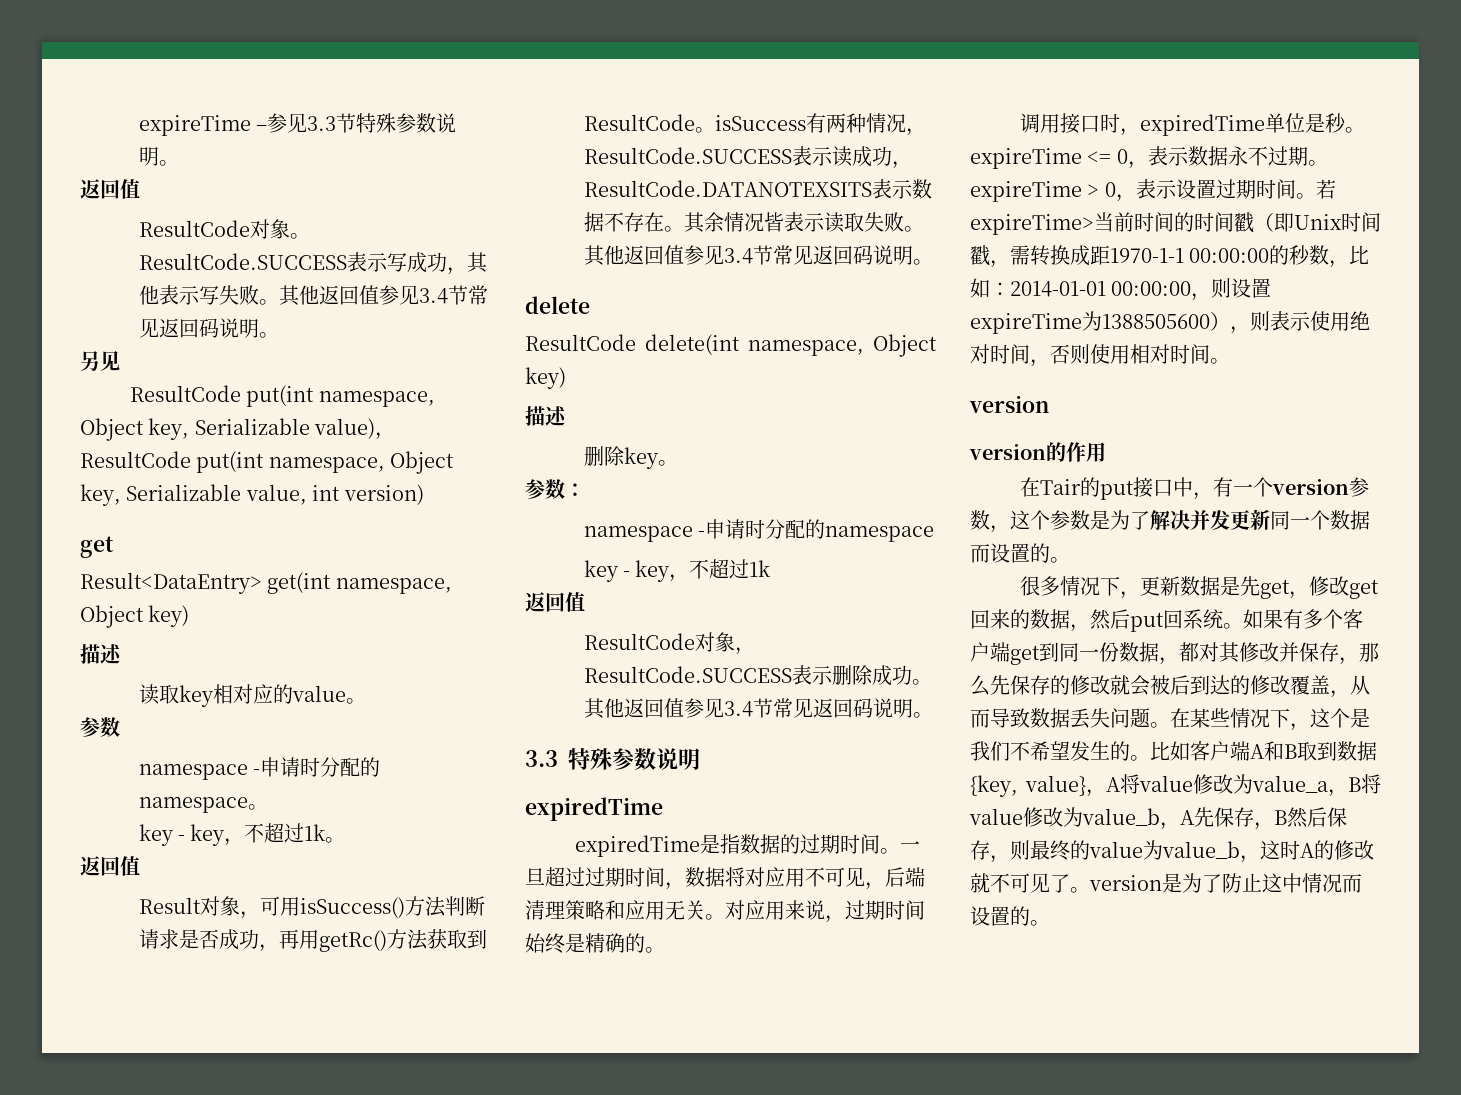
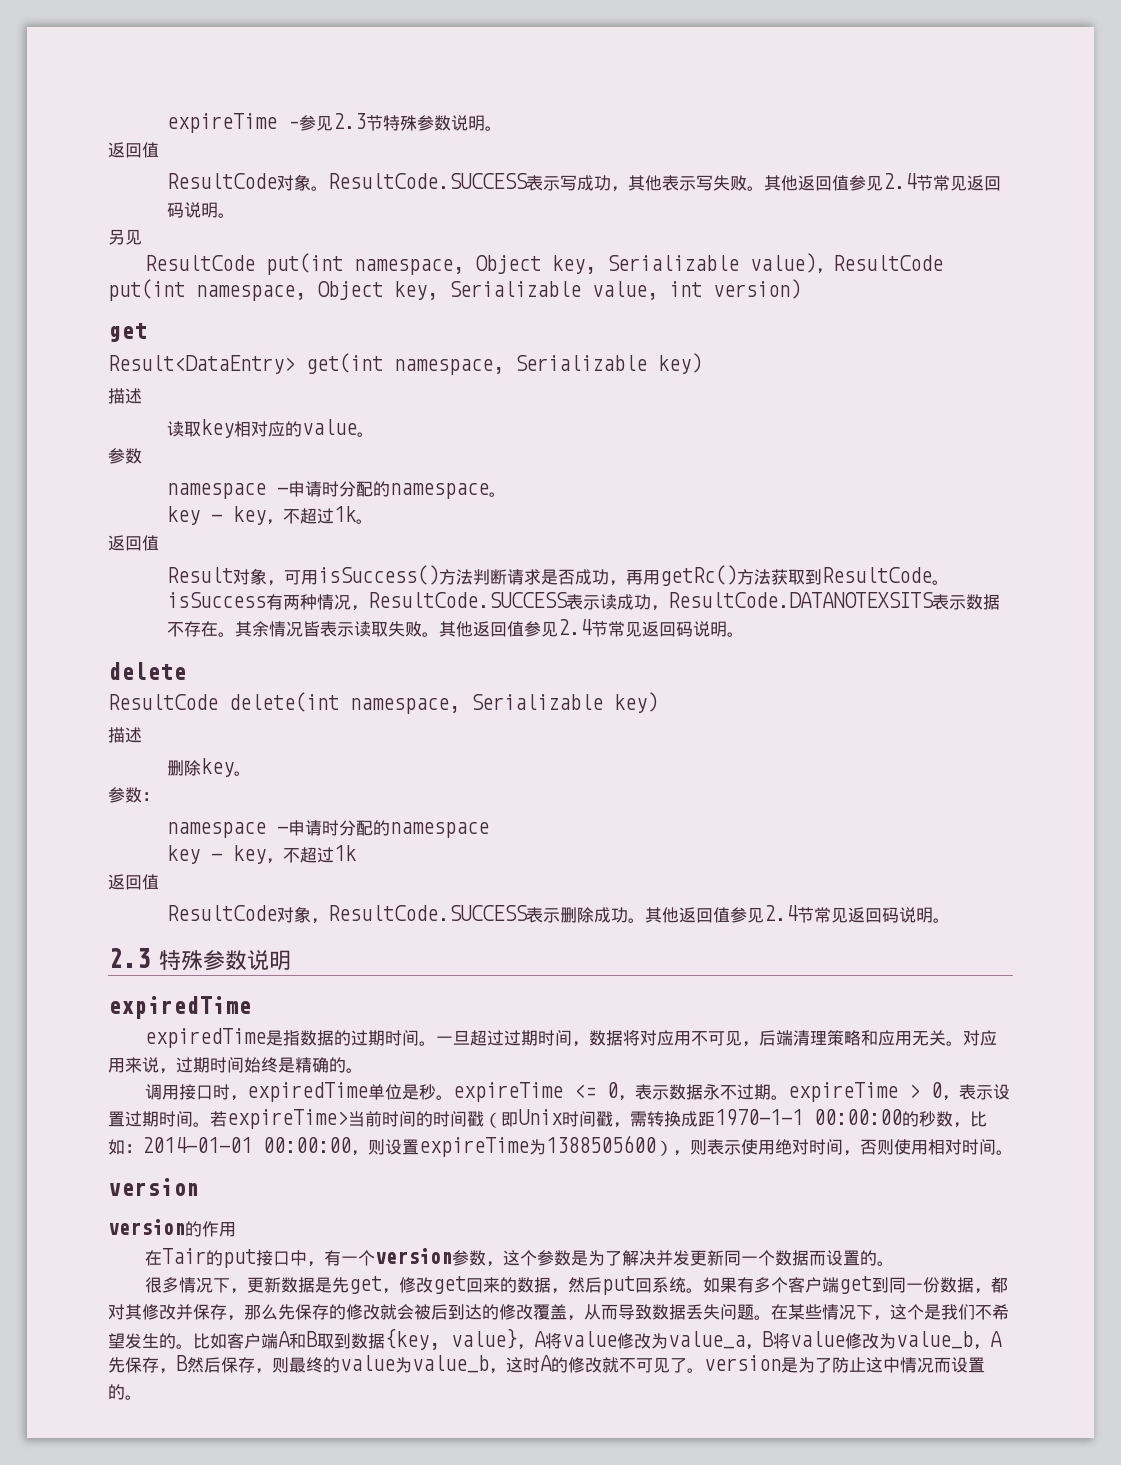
- expireTime –参见3.3节特殊参数说明。
+ expireTime –参见2.3节特殊参数说明。
- ResultCode.SUCCESS表示写成功，其他表示写失败。其他返回值参见3.4节常见返回码说明。
+ ResultCode.SUCCESS表示写成功，其他表示写失败。其他返回值参见2.4节常见返回码说明。
- Result<DataEntry> get(int namespace, Object key)
+ Result<DataEntry> get(int namespace, Serializable key)
- 其余情况皆表示读取失败。其他返回值参见3.4节常见返回码说明。
+ 其余情况皆表示读取失败。其他返回值参见2.4节常见返回码说明。
- ResultCode delete(int namespace, Object key)
+ ResultCode delete(int namespace, Serializable key)
- ResultCode对象，ResultCode.SUCCESS表示删除成功。其他返回值参见3.4节常见返回码说明。
- 3.3特殊参数说明
+ ResultCode对象，ResultCode.SUCCESS表示删除成功。其他返回值参见2.4节常见返回码说明。
+ 2.3特殊参数说明

